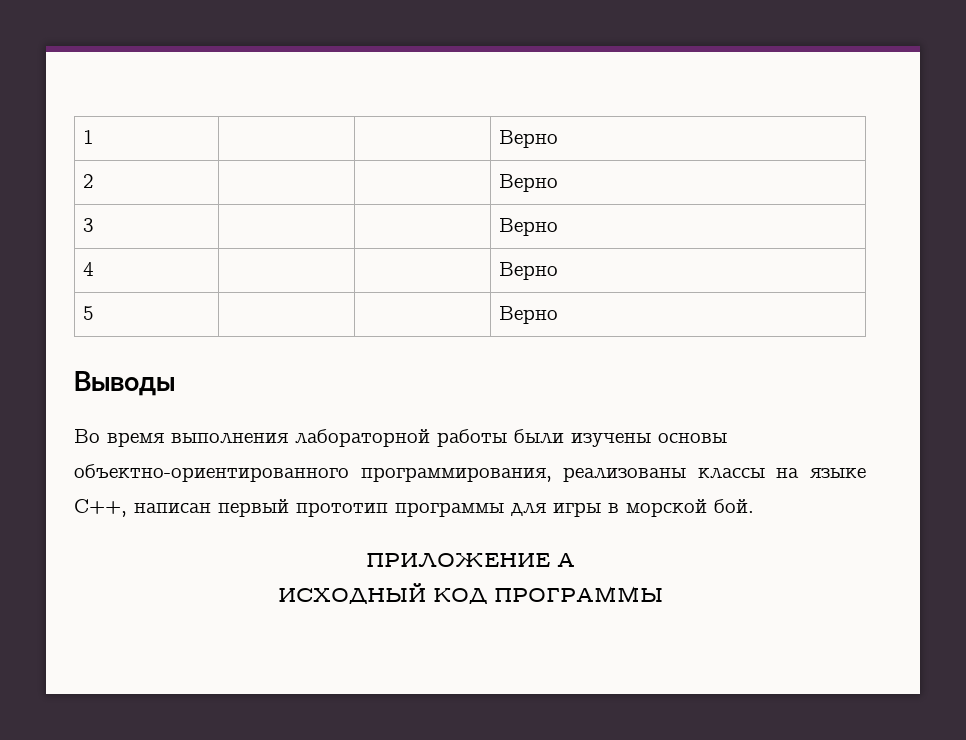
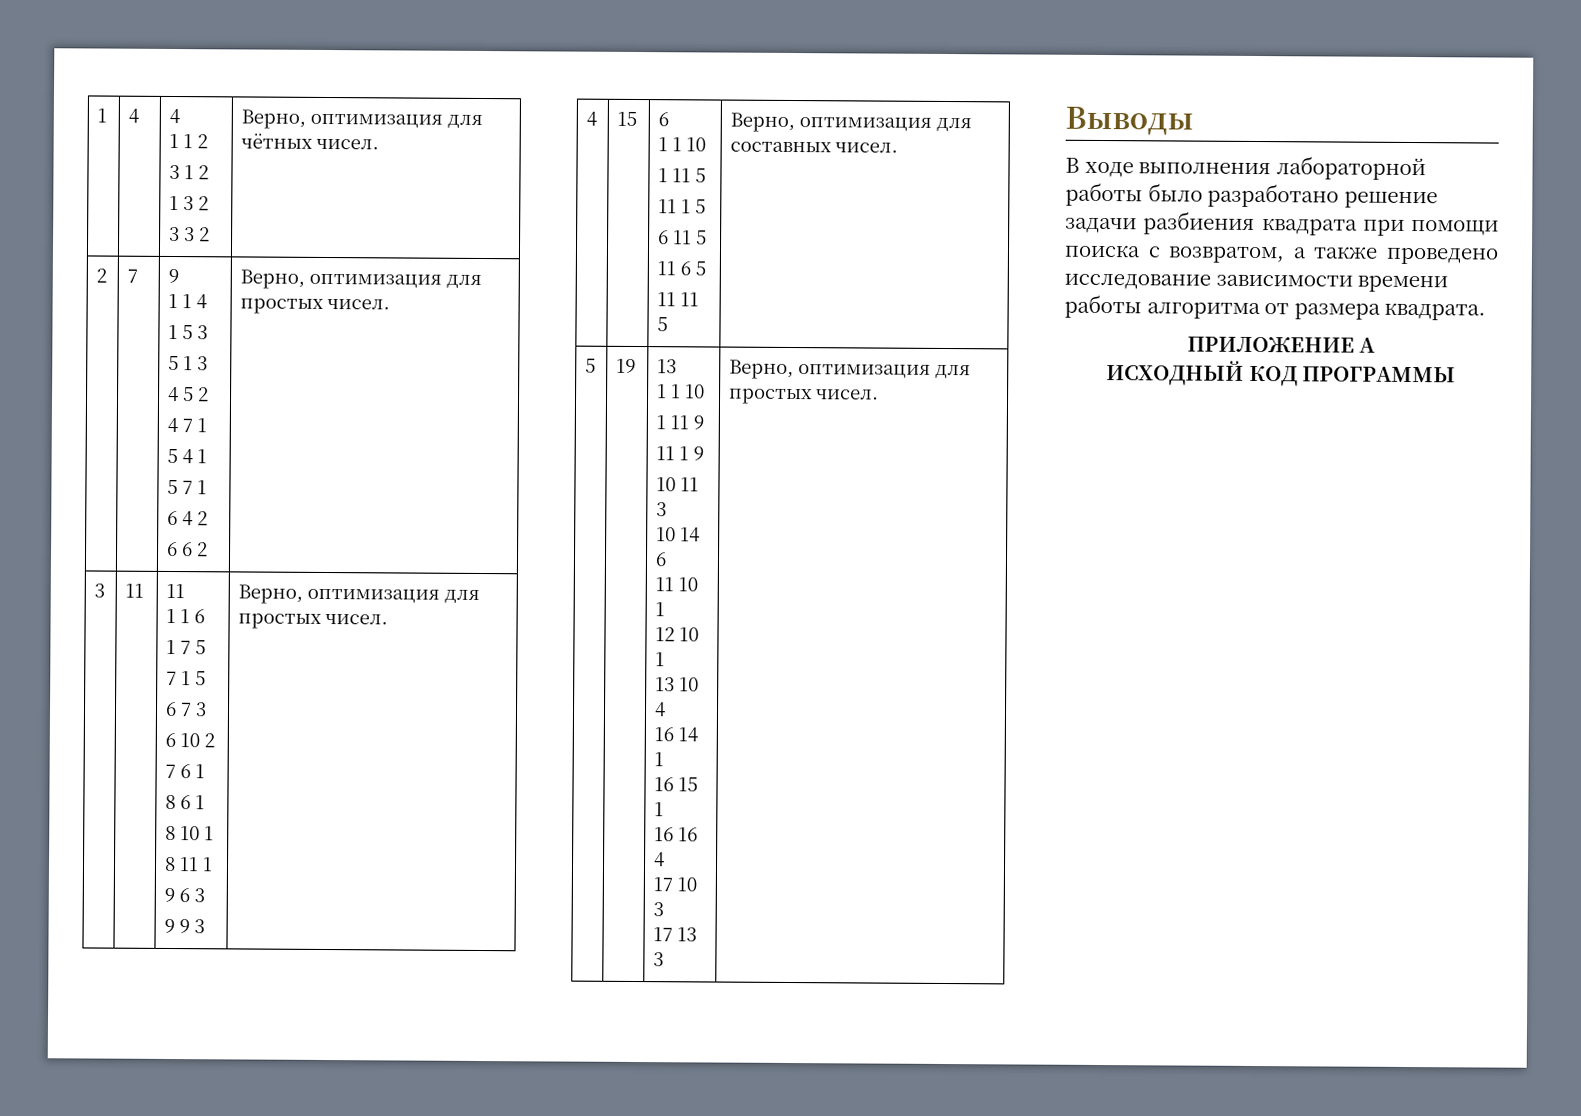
- 1 | | | Верно
- 2 | | | Верно
- 3 | | | Верно
- 4 | | | Верно
- 5 | | | Верно
+ 1 | 4 | 4
+ 1 1 2
+ 3 1 2
+ 1 3 2
+ 3 3 2 | Верно, оптимизация для чётных чисел.
+ 2 | 7 | 9
+ 1 1 4
+ 1 5 3
+ 5 1 3
+ 4 5 2
+ 4 7 1
+ 5 4 1
+ 5 7 1
+ 6 4 2
+ 6 6 2 | Верно, оптимизация для простых чисел.
+ 3 | 11 | 11
+ 1 1 6
+ 1 7 5
+ 7 1 5
+ 6 7 3
+ 6 10 2
+ 7 6 1
+ 8 6 1
+ 8 10 1
+ 8 11 1
+ 9 6 3
+ 9 9 3 | Верно, оптимизация для простых чисел.
+ 4 | 15 | 6
+ 1 1 10
+ 1 11 5
+ 11 1 5
+ 6 11 5
+ 11 6 5
+ 11 11 5 | Верно, оптимизация для составных чисел.
+ 5 | 19 | 13
+ 1 1 10
+ 1 11 9
+ 11 1 9
+ 10 11 3
+ 10 14 6
+ 11 10 1
+ 12 10 1
+ 13 10 4
+ 16 14 1
+ 16 15 1
+ 16 16 4
+ 17 10 3
+ 17 13 3 | Верно, оптимизация для простых чисел.
- Во время выполнения лабораторной работы были изучены основы объектно-ориентированного программирования, реализованы классы на языке С++, написан первый прототип программы для игры в морской бой.
+ В ходе выполнения лабораторной работы было разработано решение задачи разбиения квадрата при помощи поиска с возвратом, а также проведено исследование зависимости времени работы алгоритма от размера квадрата.

